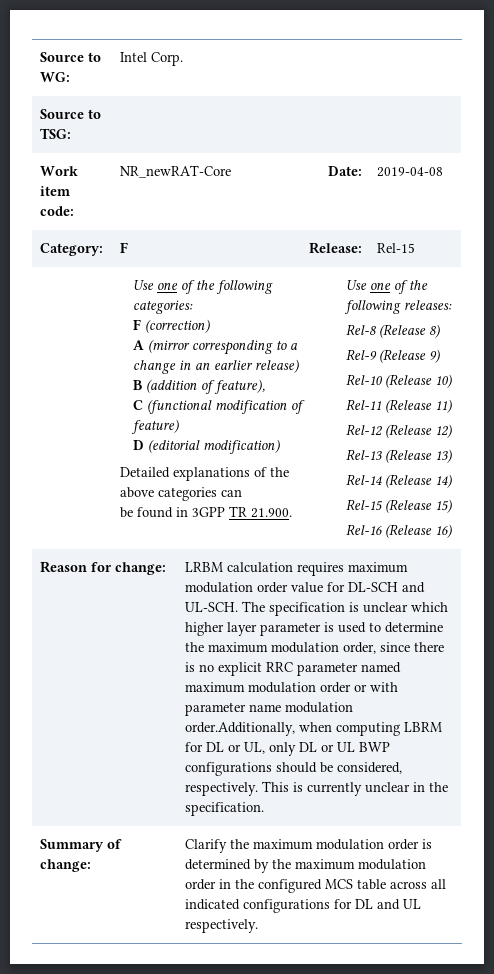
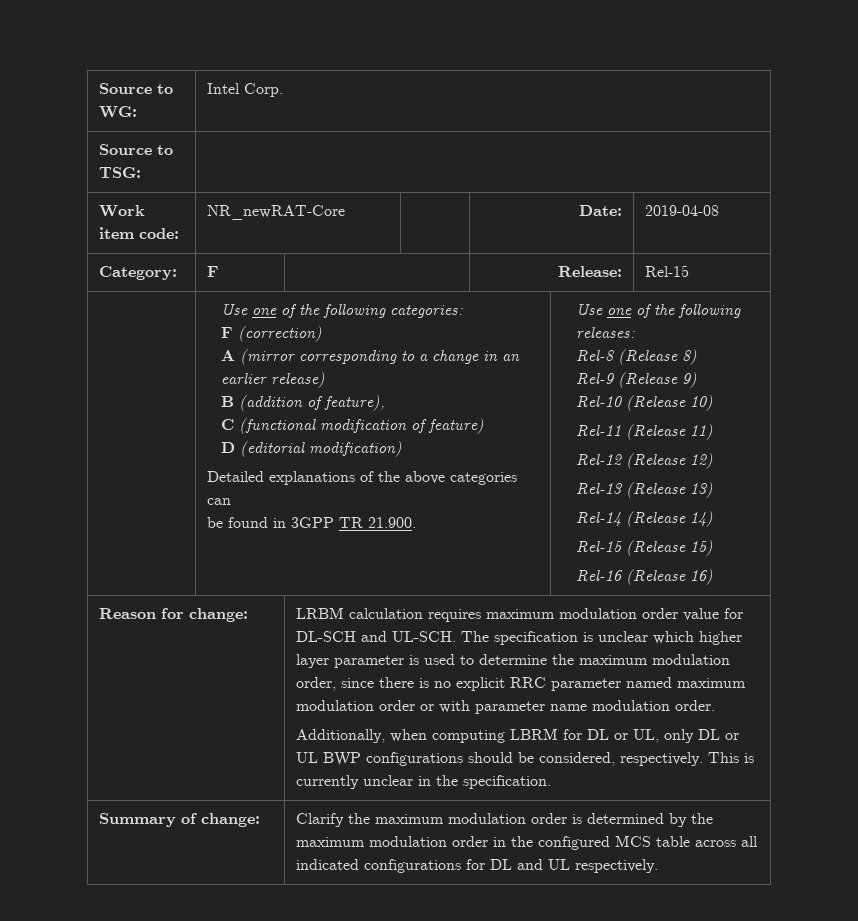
- The specification is unclear which higher layer parameter is used to determine the maximum modulation order, since there is no explicit RRC parameter named maximum modulation order or with parameter name modulation order.Additionally, when computing LBRM for DL or UL, only DL or UL BWP configurations should be considered, respectively.
+ The specification is unclear which higher layer parameter is used to determine the maximum modulation order, since there is no explicit RRC parameter named maximum modulation order or with parameter name modulation order.
+ Additionally, when computing LBRM for DL or UL, only DL or UL BWP configurations should be considered, respectively.

